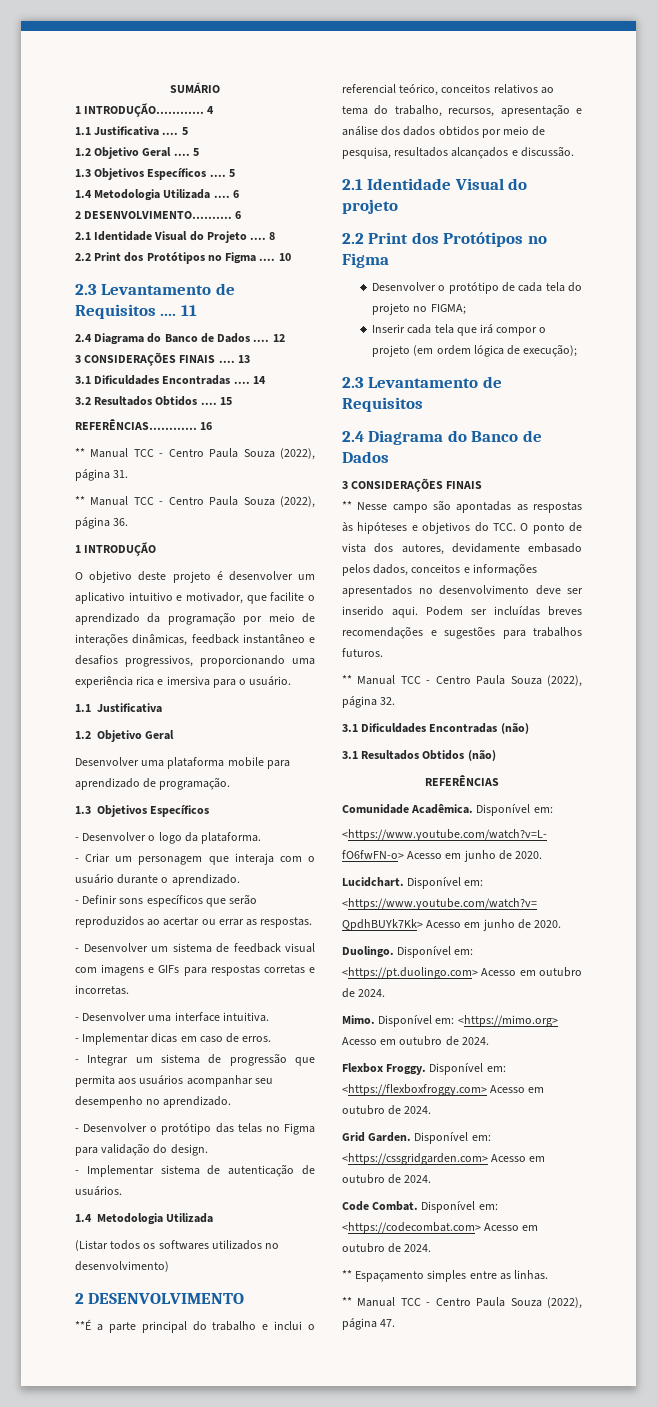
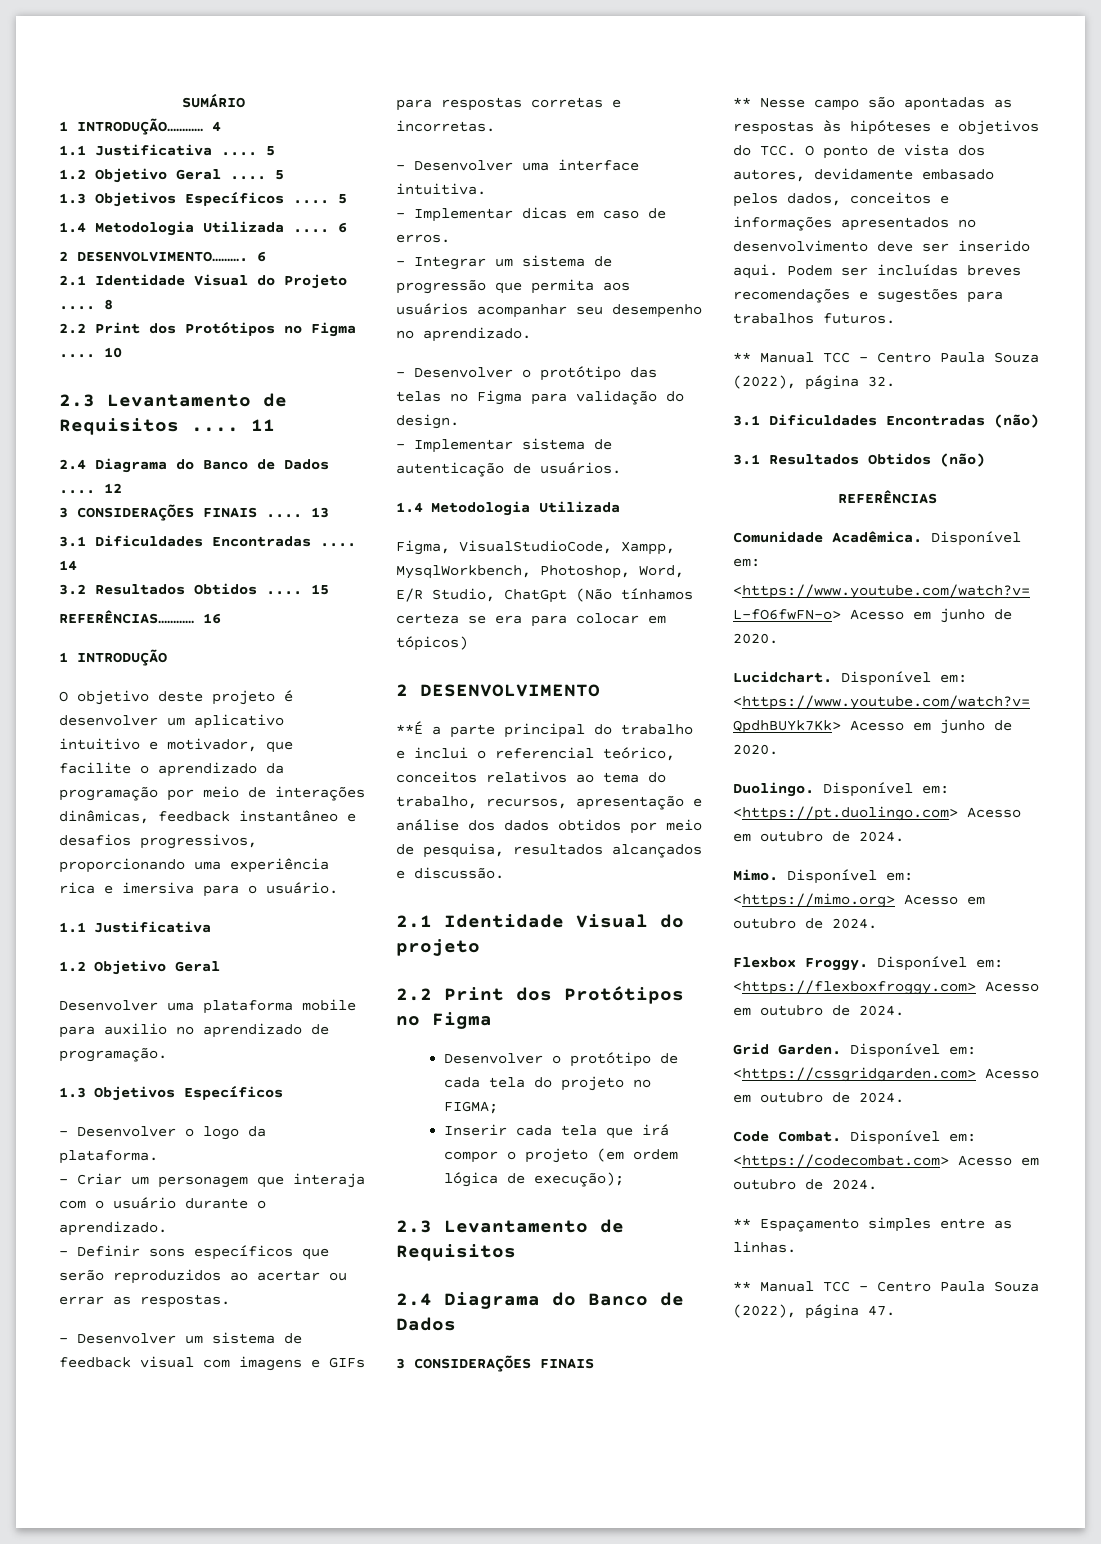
- ** Manual TCC - Centro Paula Souza (2022), página 31.
- ** Manual TCC - Centro Paula Souza (2022), página 36.
- Desenvolver uma plataforma mobile para aprendizado de programação.
+ Desenvolver uma plataforma mobile para auxilio no aprendizado de programação.
- (Listar todos os softwares utilizados no desenvolvimento)
+ Figma, VisualStudioCode, Xampp, MysqlWorkbench, Photoshop, Word, E/R Studio, ChatGpt (Não tínhamos certeza se era para colocar em tópicos)

